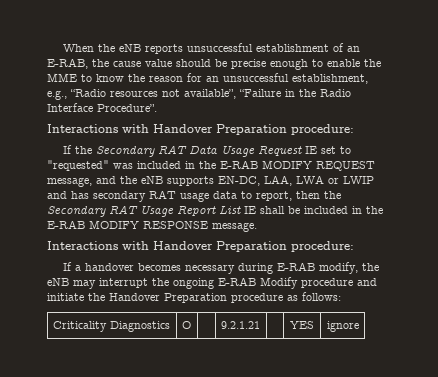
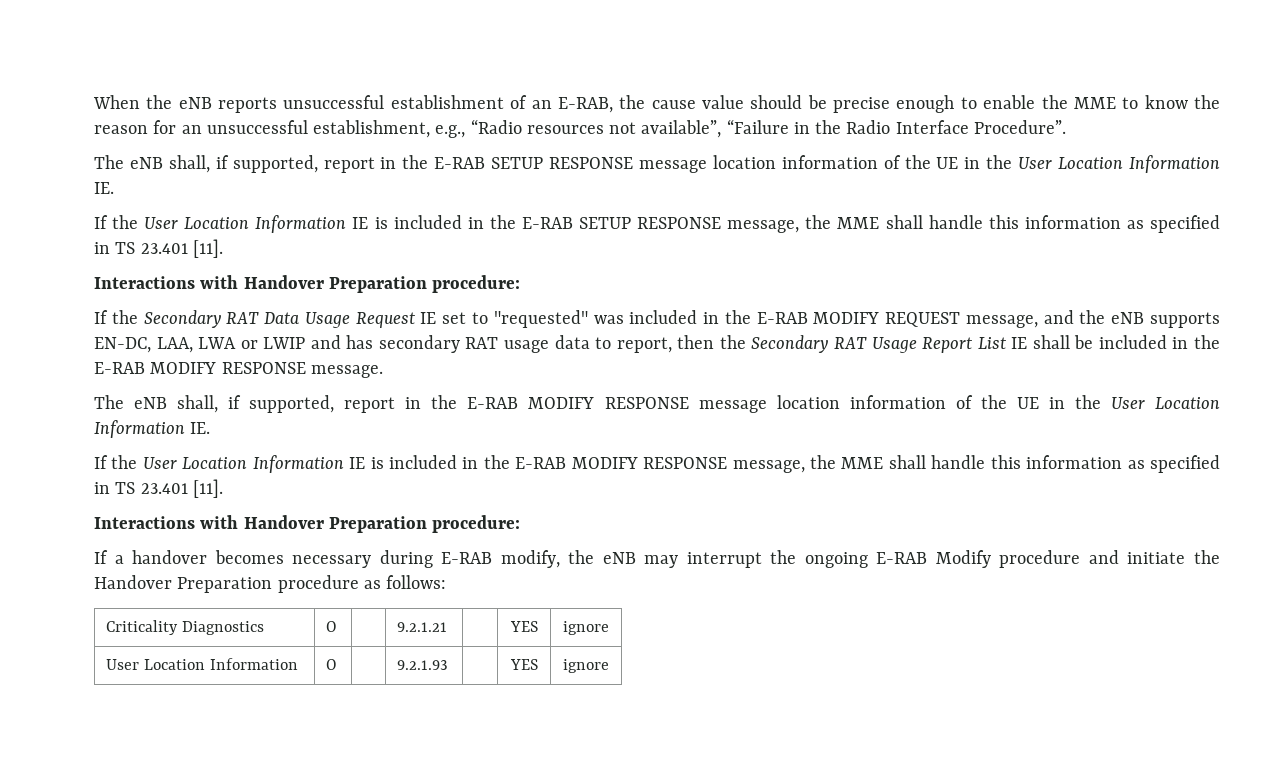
+ The eNB shall, if supported, report in the E-RAB SETUP RESPONSE message location information of the UE in the User Location Information IE.
+ If the User Location Information IE is included in the E-RAB SETUP RESPONSE message, the MME shall handle this information as specified in TS 23.401 [11].
+ The eNB shall, if supported, report in the E-RAB MODIFY RESPONSE message location information of the UE in the User Location Information IE.
+ If the User Location Information IE is included in the E-RAB MODIFY RESPONSE message, the MME shall handle this information as specified in TS 23.401 [11].
+ User Location Information | O | | 9.2.1.93 | | YES | ignore

